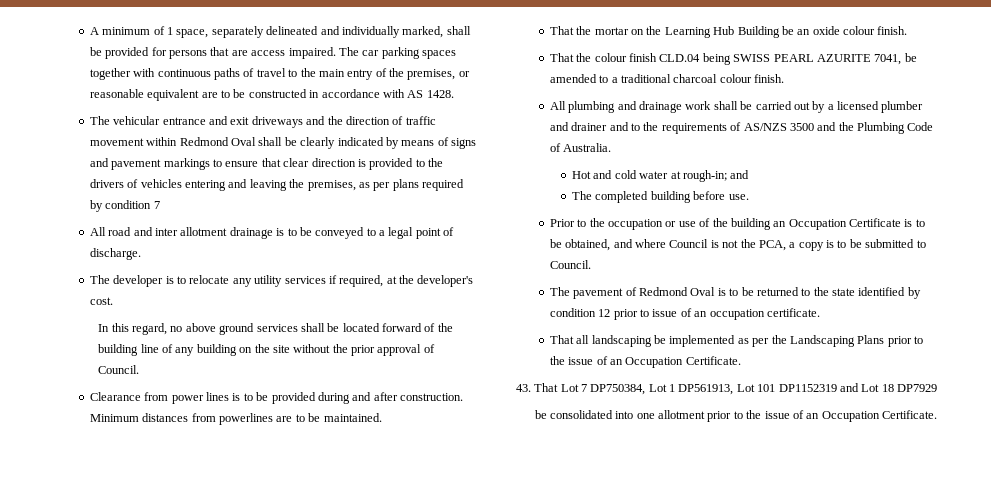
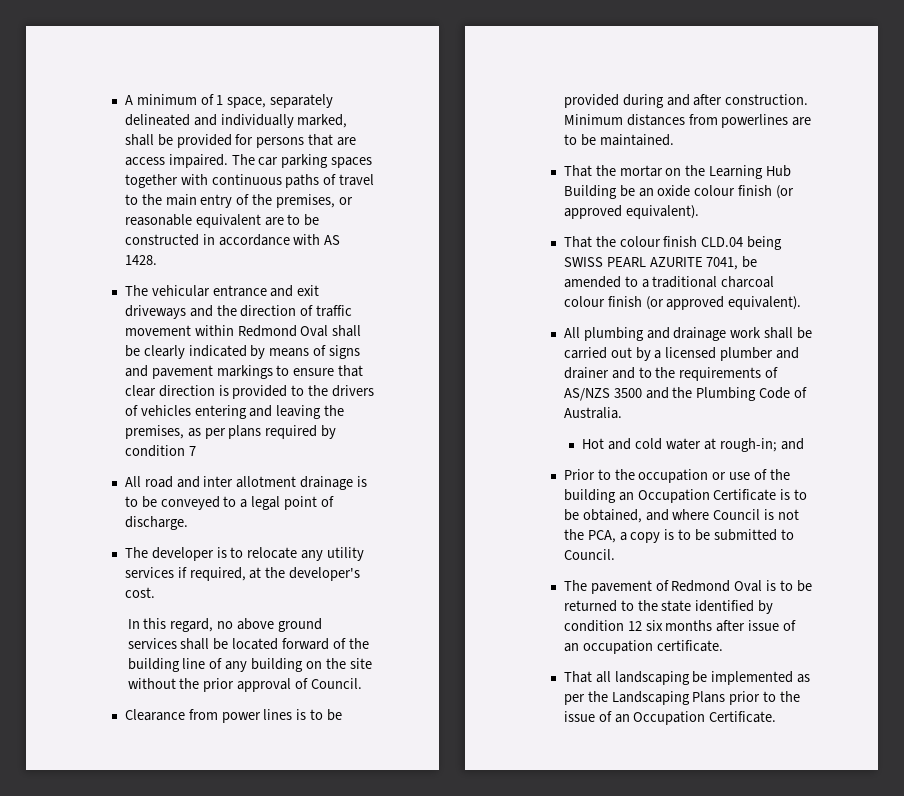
- That the mortar on the Learning Hub Building be an oxide colour finish.
+ That the mortar on the Learning Hub Building be an oxide colour finish (or approved equivalent).
- That the colour finish CLD.04 being SWISS PEARL AZURITE 7041, be amended to a traditional charcoal colour finish.
+ That the colour finish CLD.04 being SWISS PEARL AZURITE 7041, be amended to a traditional charcoal colour finish (or approved equivalent).
- The completed building before use.
- The pavement of Redmond Oval is to be returned to the state identified by condition 12 prior to issue of an occupation certificate.
+ The pavement of Redmond Oval is to be returned to the state identified by condition 12 six months after issue of an occupation certificate.
- 43. That Lot 7 DP750384, Lot 1 DP561913, Lot 101 DP1152319 and Lot 18 DP7929
- be consolidated into one allotment prior to the issue of an Occupation Certificate.

